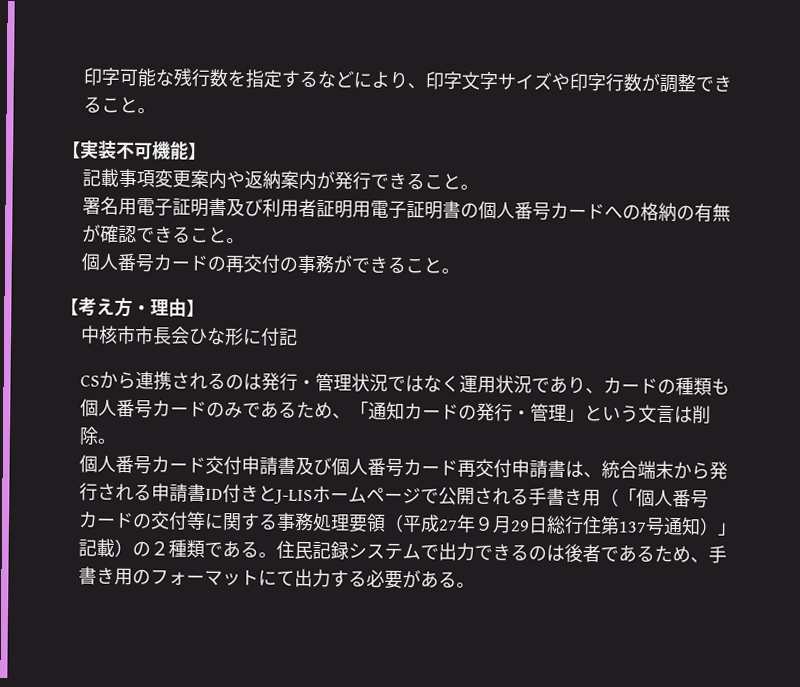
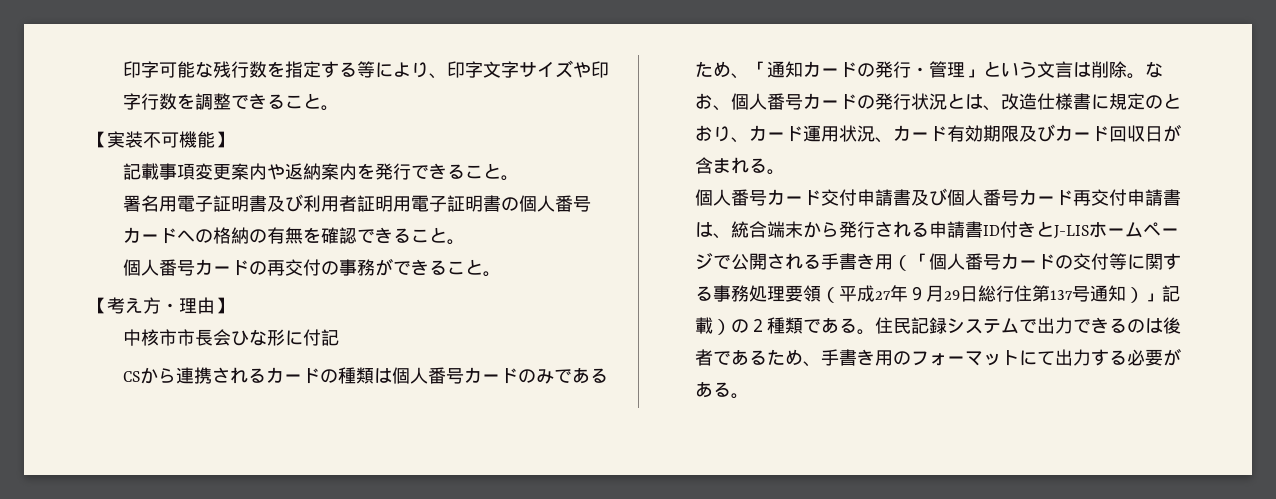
- 印字可能な残行数を指定するなどにより、印字文字サイズや印字行数が調整できること。
+ 印字可能な残行数を指定する等により、印字文字サイズや印字行数を調整できること。
- 記載事項変更案内や返納案内が発行できること。
+ 記載事項変更案内や返納案内を発行できること。
- 署名用電子証明書及び利用者証明用電子証明書の個人番号カードへの格納の有無が確認できること。
+ 署名用電子証明書及び利用者証明用電子証明書の個人番号カードへの格納の有無を確認できること。
- CSから連携されるのは発行・管理状況ではなく運用状況であり、カードの種類も個人番号カードのみであるため、「通知カードの発行・管理」という文言は削除。
+ CSから連携されるカードの種類は個人番号カードのみであるため、「通知カードの発行・管理」という文言は削除。なお、個人番号カードの発行状況とは、改造仕様書に規定のとおり、カード運用状況、カード有効期限及びカード回収日が含まれる。

